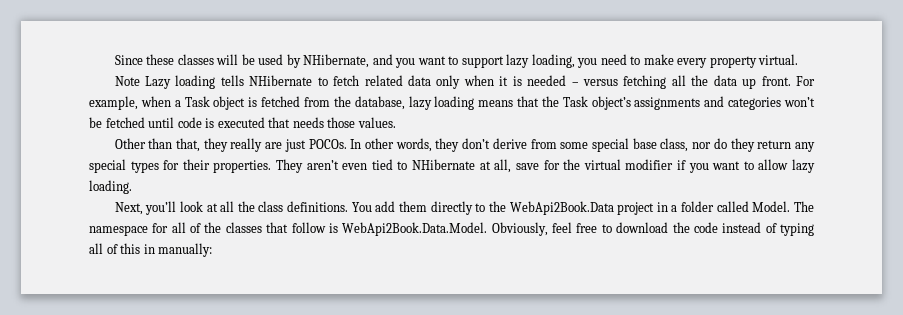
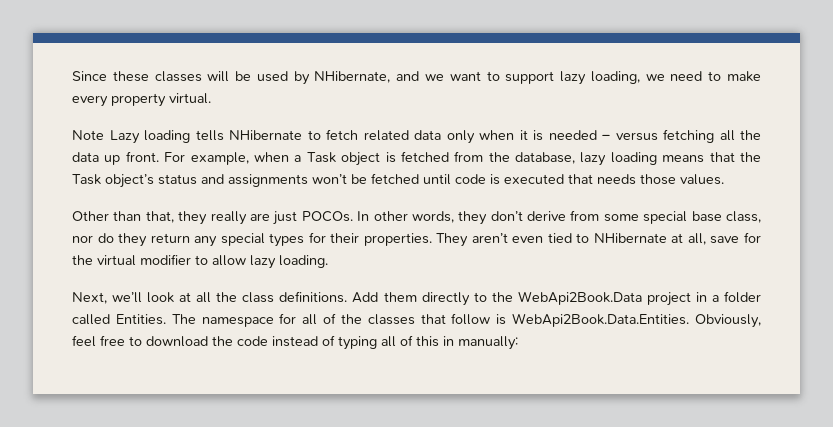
- Since these classes will be used by NHibernate, and you want to support lazy loading, you need to make every property virtual.
+ Since these classes will be used by NHibernate, and we want to support lazy loading, we need to make every property virtual.
- For example, when a Task object is fetched from the database, lazy loading means that the Task object’s assignments and categories won’t be fetched until code is executed that needs those values.
+ For example, when a Task object is fetched from the database, lazy loading means that the Task object’s status and assignments won’t be fetched until code is executed that needs those values.
- They aren’t even tied to NHibernate at all, save for the virtual modifier if you want to allow lazy loading.
+ They aren’t even tied to NHibernate at all, save for the virtual modifier to allow lazy loading.
- Next, you’ll look at all the class definitions.
+ Next, we’ll look at all the class definitions.
- You add them directly to the WebApi2Book.Data project in a folder called Model.
+ Add them directly to the WebApi2Book.Data project in a folder called Entities.
- The namespace for all of the classes that follow is WebApi2Book.Data.Model. Obviously, feel free to download the code instead of typing all of this in manually:
+ The namespace for all of the classes that follow is WebApi2Book.Data.Entities. Obviously, feel free to download the code instead of typing all of this in manually:

